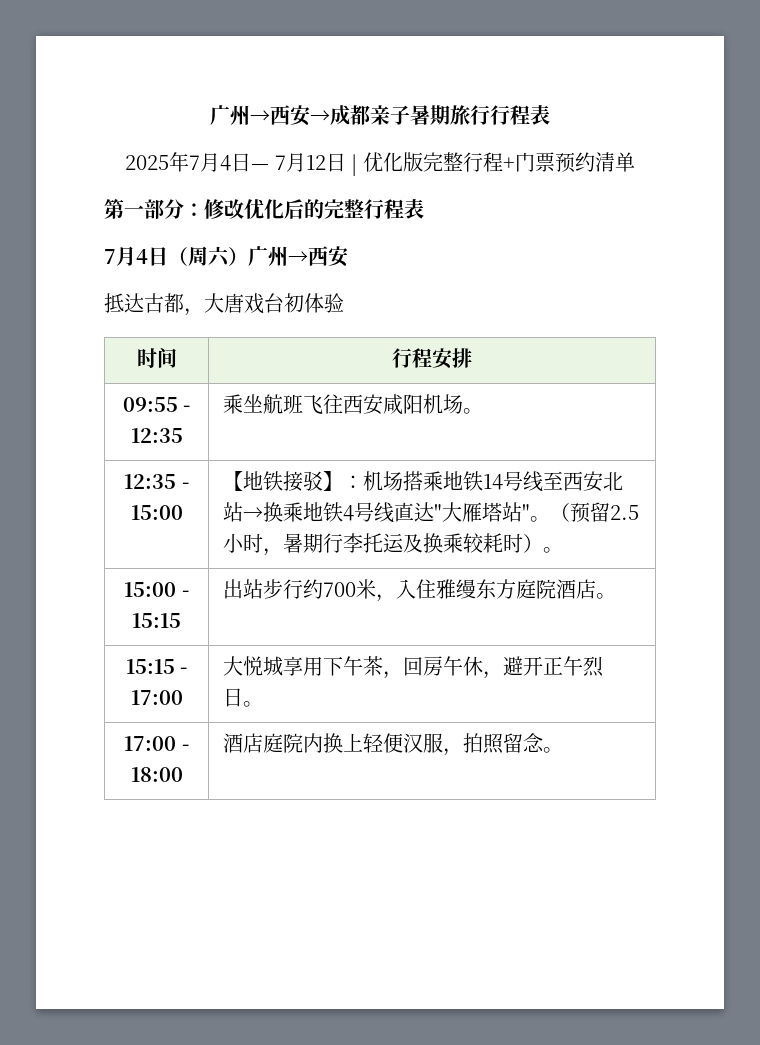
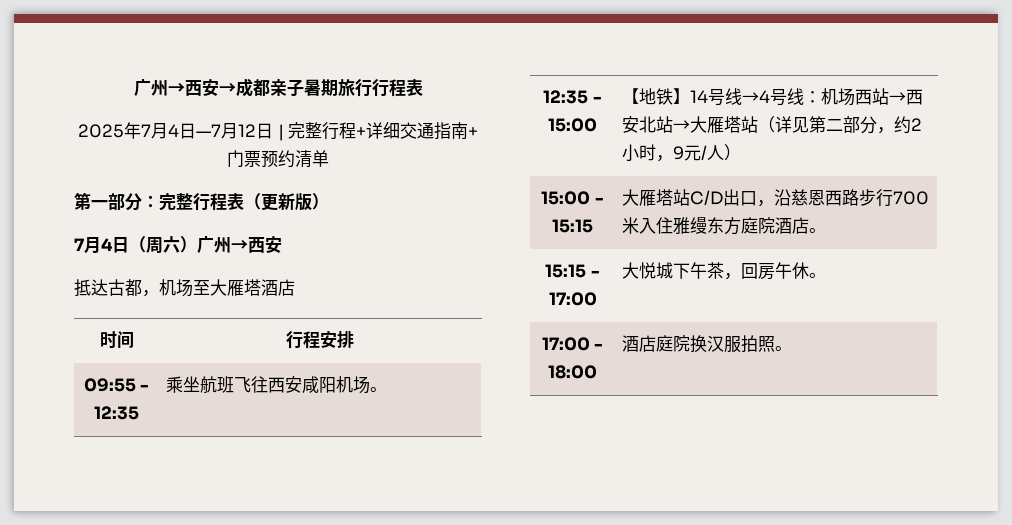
- 2025年7月4日— 7月12日 | 优化版完整行程+门票预约清单
+ 2025年7月4日—7月12日 | 完整行程+详细交通指南+门票预约清单
- 第一部分：修改优化后的完整行程表
+ 第一部分：完整行程表（更新版）
- 抵达古都，大唐戏台初体验
+ 抵达古都，机场至大雁塔酒店
- 12:35 - 15:00 | 【地铁接驳】：机场搭乘地铁14号线至西安北站→换乘地铁4号线直达"大雁塔站"。（预留2.5小时，暑期行李托运及换乘较耗时）。
+ 12:35 - 15:00 | 【地铁】14号线→4号线：机场西站→西安北站→大雁塔站（详见第二部分，约2小时，9元/人）
- 15:00 - 15:15 | 出站步行约700米，入住雅缦东方庭院酒店。
+ 15:00 - 15:15 | 大雁塔站C/D出口，沿慈恩西路步行700米入住雅缦东方庭院酒店。
- 15:15 - 17:00 | 大悦城享用下午茶，回房午休，避开正午烈日。
+ 15:15 - 17:00 | 大悦城下午茶，回房午休。
- 17:00 - 18:00 | 酒店庭院内换上轻便汉服，拍照留念。
+ 17:00 - 18:00 | 酒店庭院换汉服拍照。

